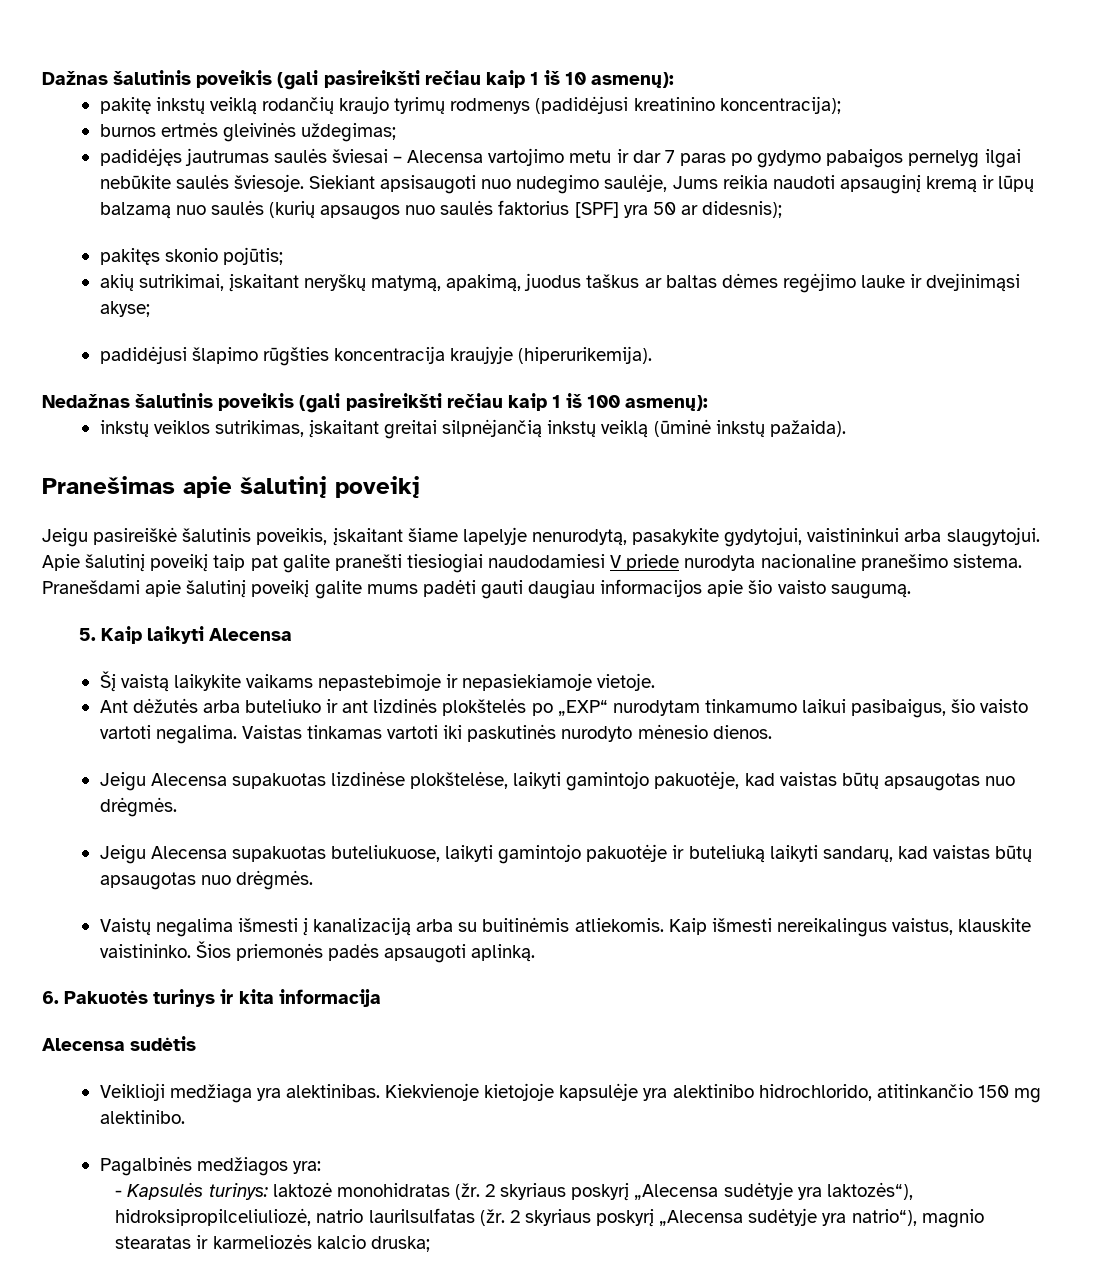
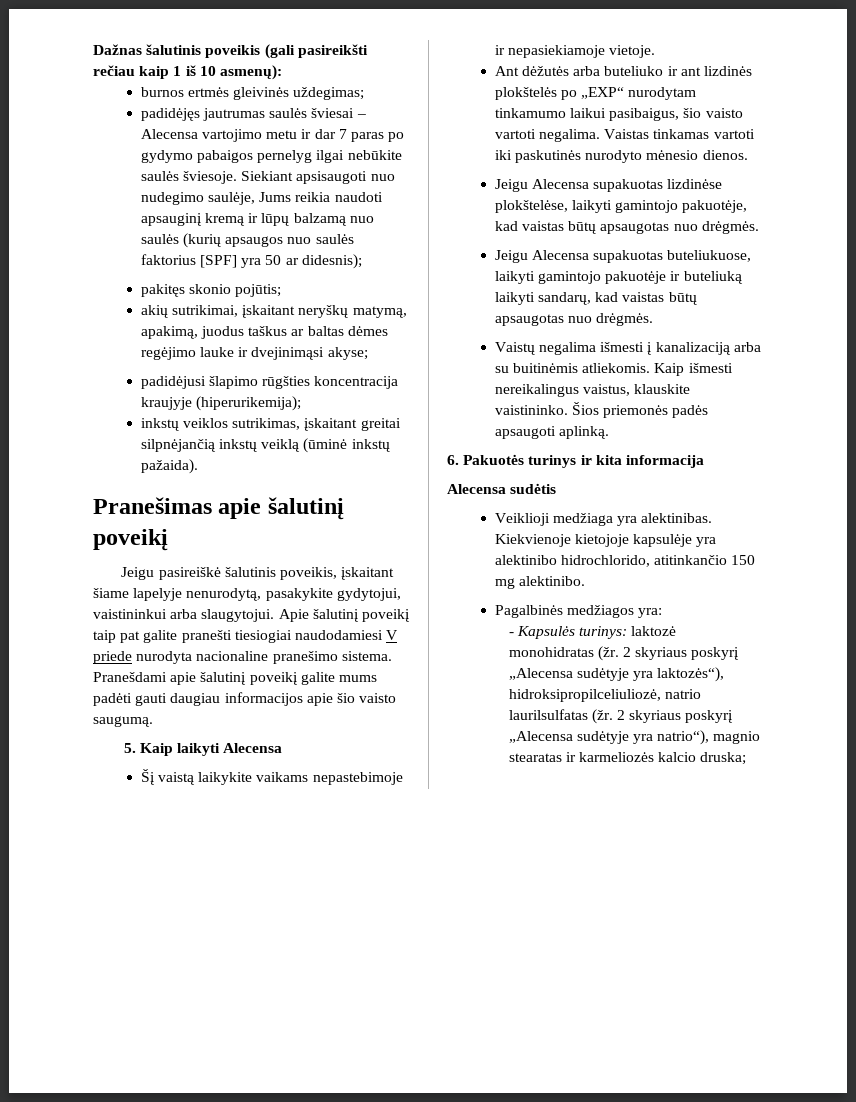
- pakitę inkstų veiklą rodančių kraujo tyrimų rodmenys (padidėjusi kreatinino koncentracija);
- padidėjusi šlapimo rūgšties koncentracija kraujyje (hiperurikemija).
- Nedažnas šalutinis poveikis (gali pasireikšti rečiau kaip 1 iš 100 asmenų):
+ padidėjusi šlapimo rūgšties koncentracija kraujyje (hiperurikemija);

